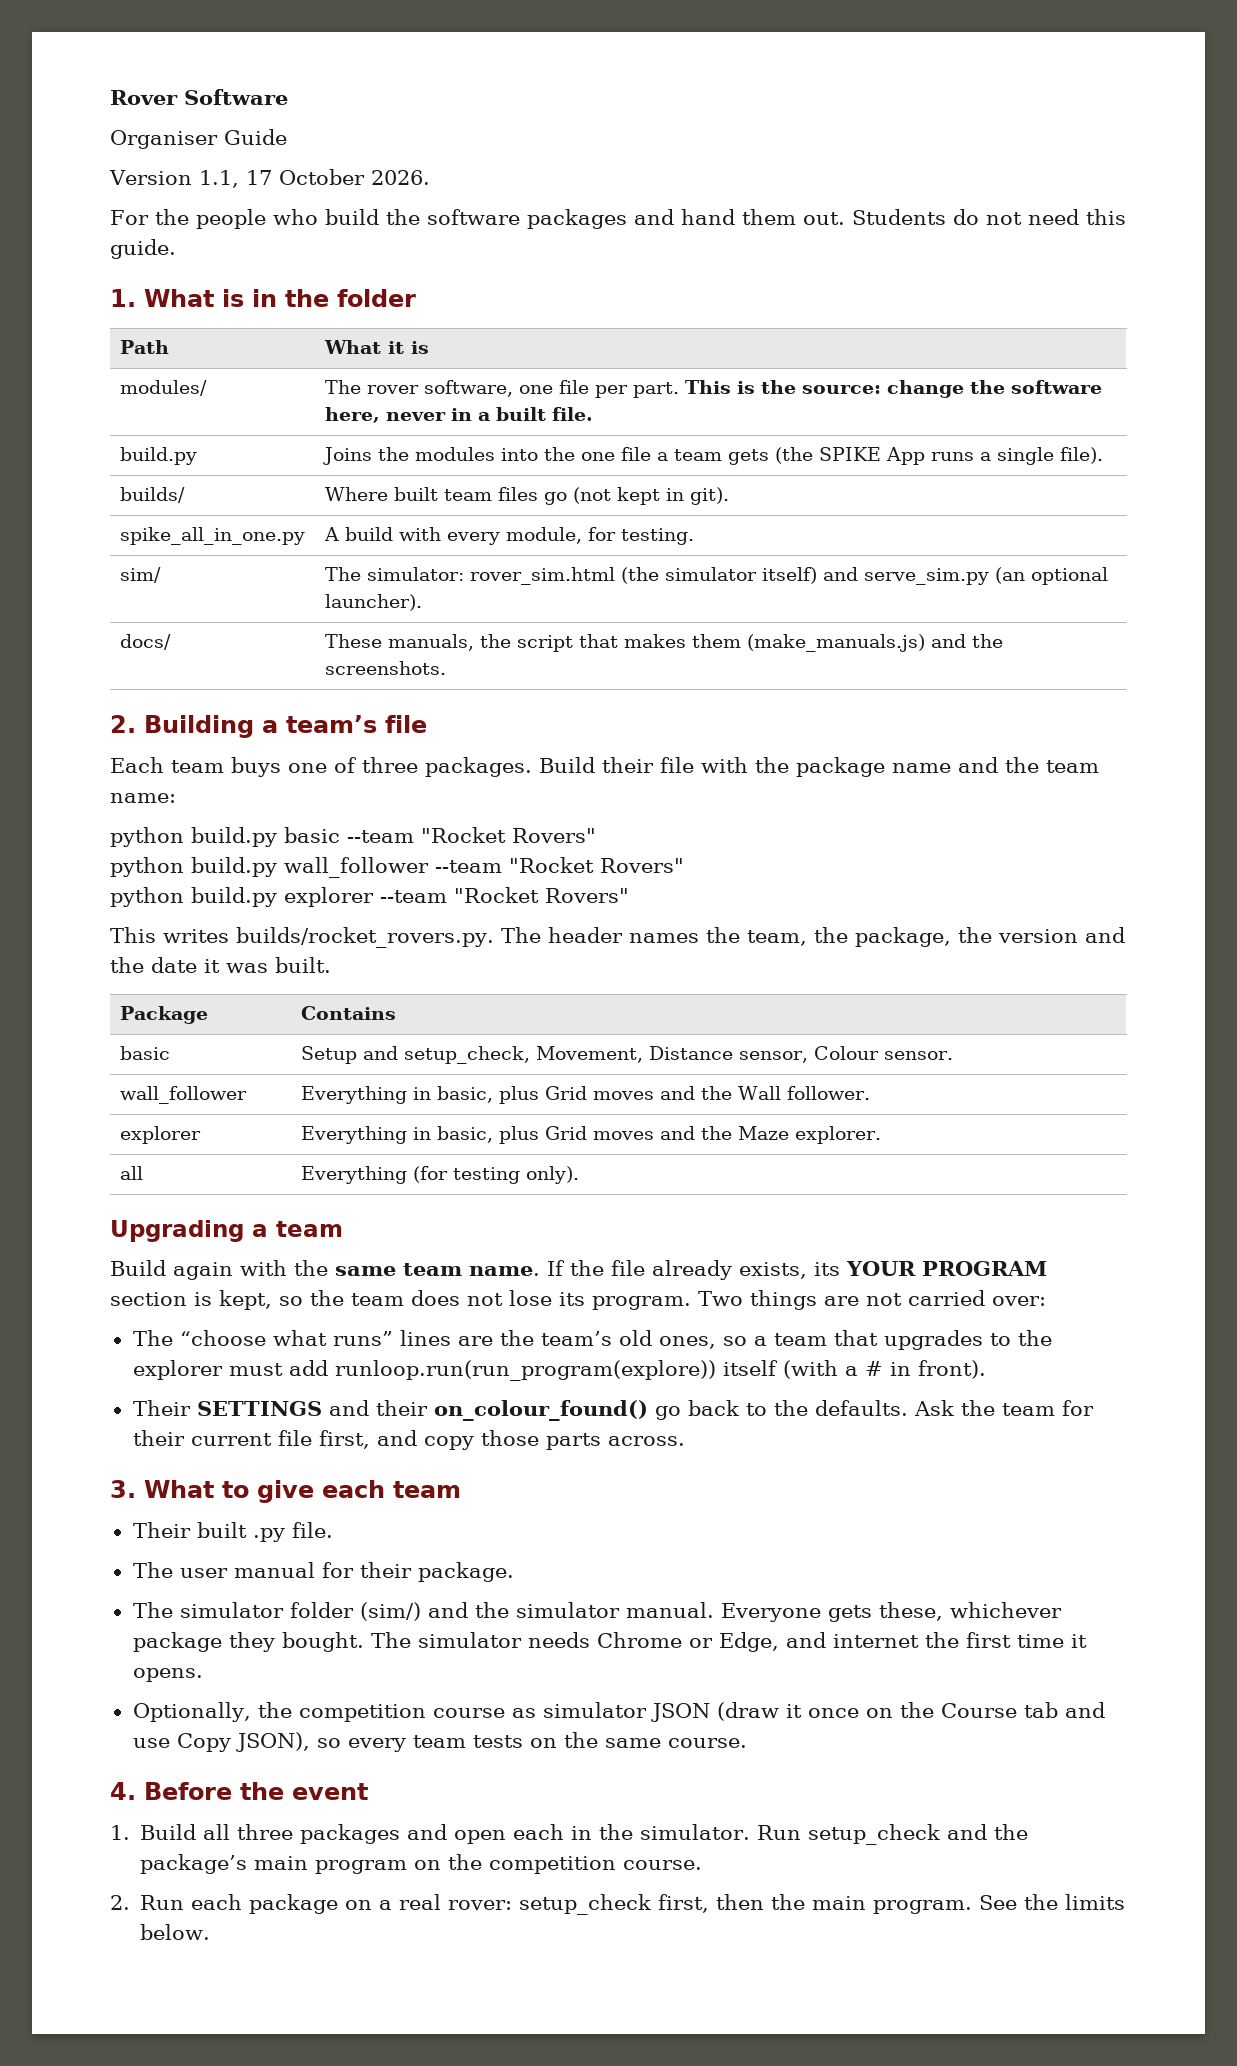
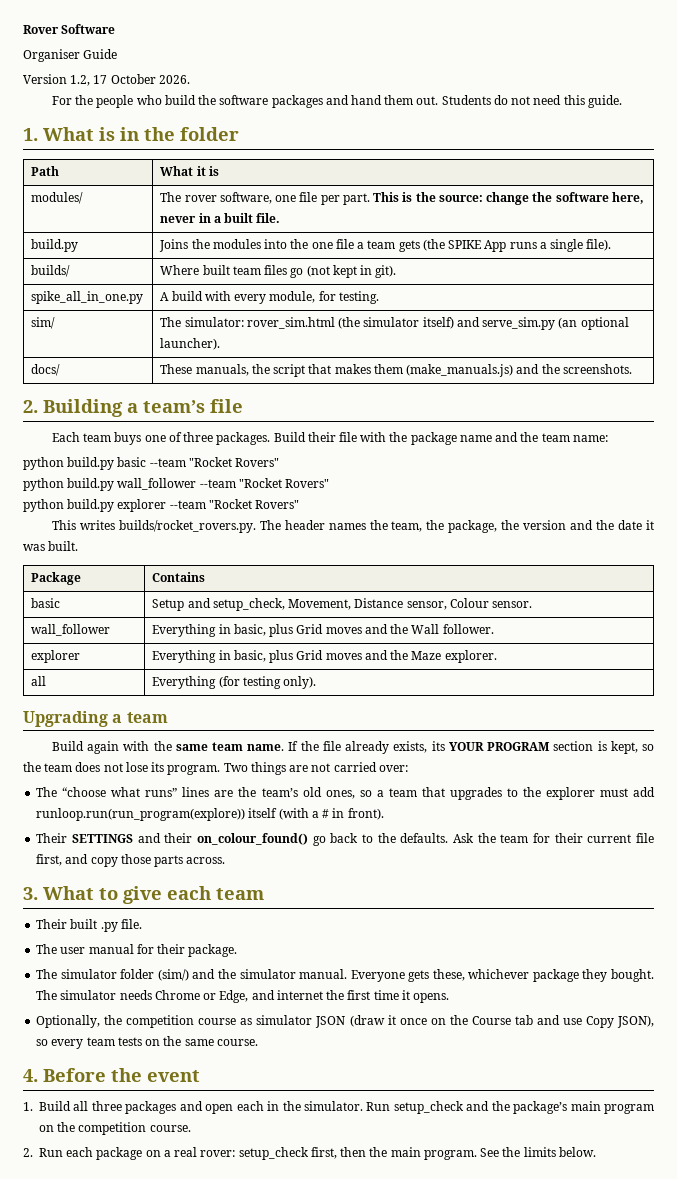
- Version 1.1, 17 October 2026.
+ Version 1.2, 17 October 2026.

